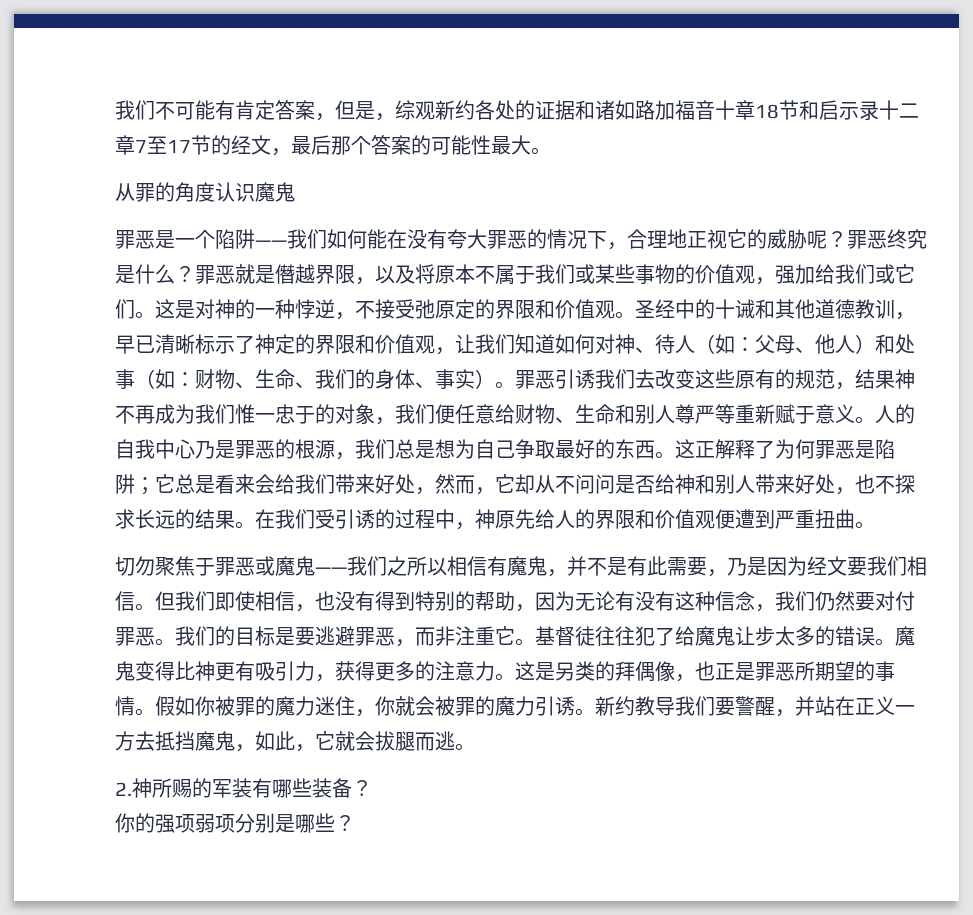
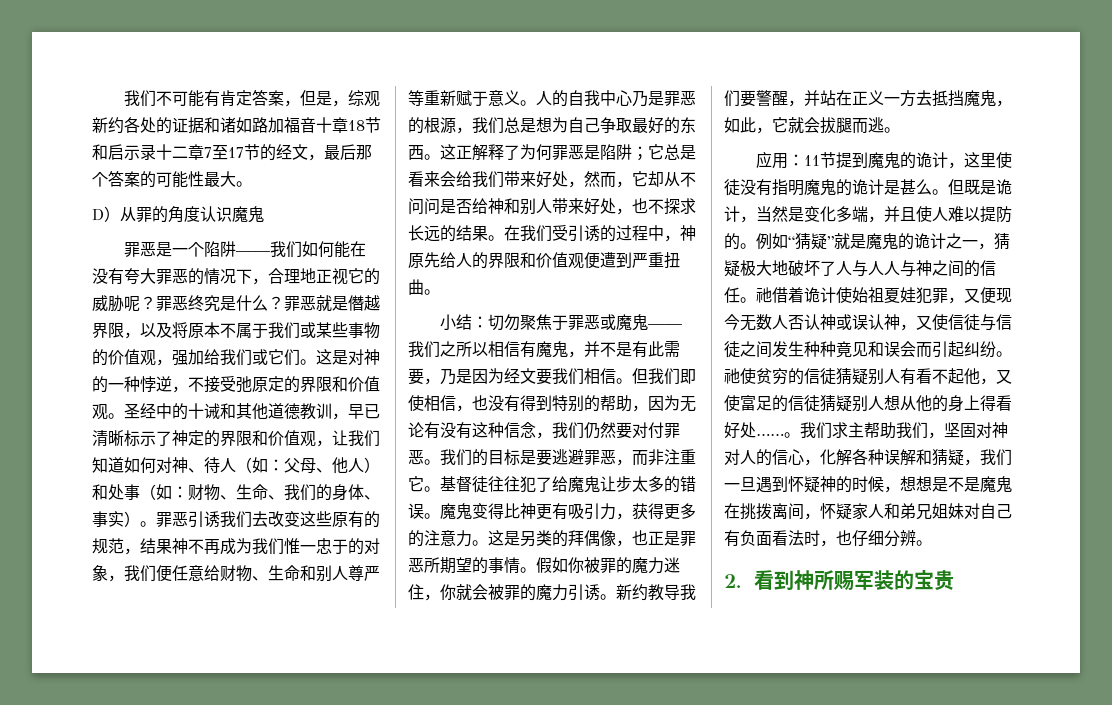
- 从罪的角度认识魔鬼
+ D）从罪的角度认识魔鬼
- 切勿聚焦于罪恶或魔鬼——我们之所以相信有魔鬼，并不是有此需要，乃是因为经文要我们相信。
+ 小结：切勿聚焦于罪恶或魔鬼——我们之所以相信有魔鬼，并不是有此需要，乃是因为经文要我们相信。
- 2.神所赐的军装有哪些装备？
- 你的强项弱项分别是哪些？
+ 应用：11节提到魔鬼的诡计，这里使徒没有指明魔鬼的诡计是甚么。但既是诡计，当然是变化多端，并且使人难以提防的。例如“猜疑”就是魔鬼的诡计之一，猜疑极大地破坏了人与人人与神之间的信任。祂借着诡计使始祖夏娃犯罪，又便现今无数人否认神或误认神，又使信徒与信徒之间发生种种竟见和误会而引起纠纷。祂使贫穷的信徒猜疑别人有看不起他，又使富足的信徒猜疑别人想从他的身上得看好处……。我们求主帮助我们，坚固对神对人的信心，化解各种误解和猜疑，我们一旦遇到怀疑神的时候，想想是不是魔鬼在挑拨离间，怀疑家人和弟兄姐妹对自己有负面看法时，也仔细分辨。
+ 2.看到神所赐军装的宝贵

